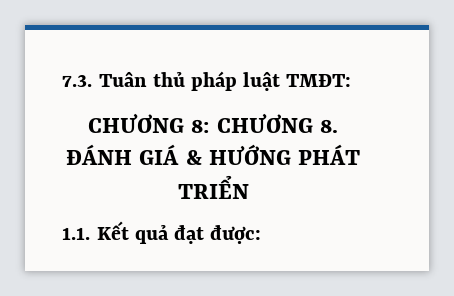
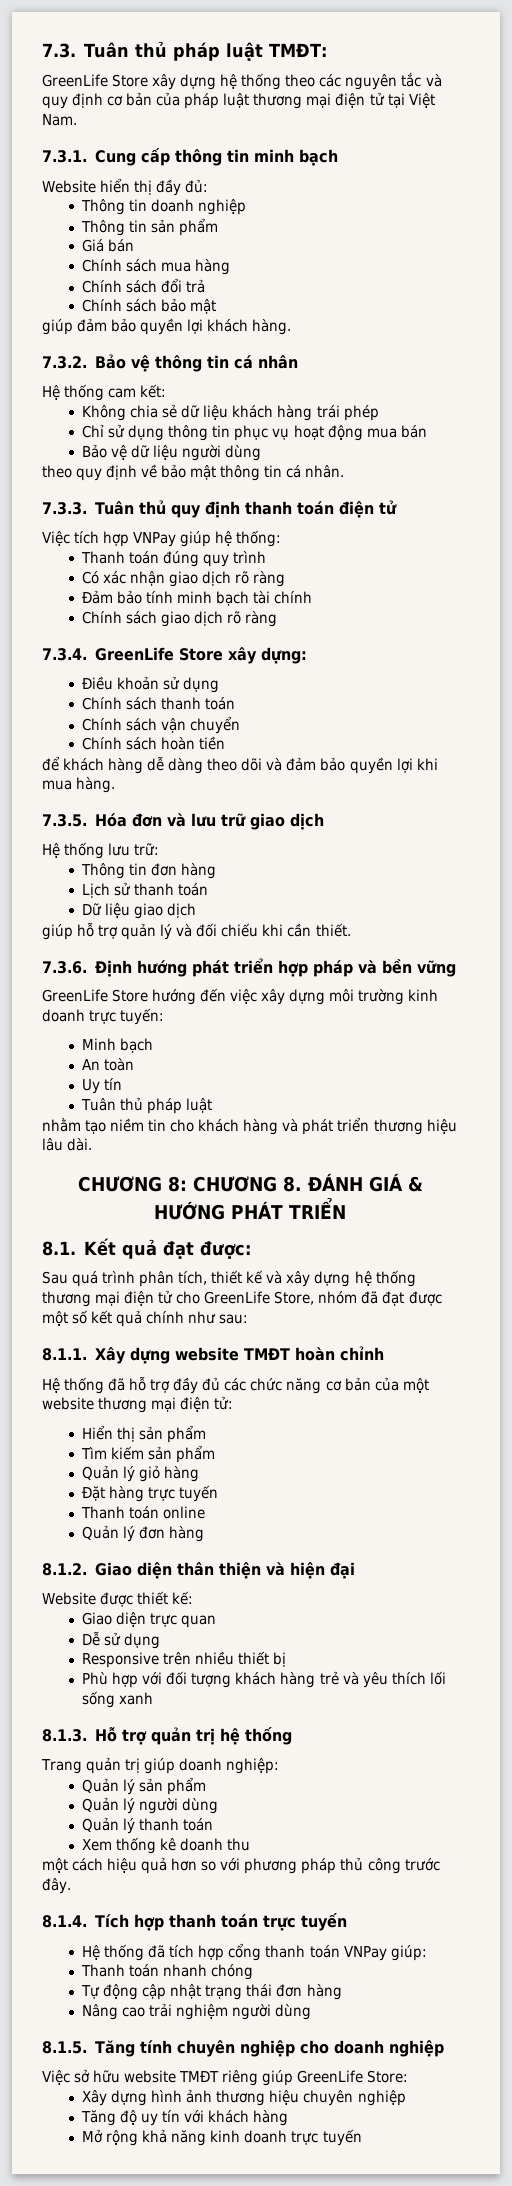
+ GreenLife Store xây dựng hệ thống theo các nguyên tắc và quy định cơ bản của pháp luật thương mại điện tử tại Việt Nam.
+ 7.3.1. Cung cấp thông tin minh bạch
+ Website hiển thị đầy đủ:
+ Thông tin doanh nghiệp
+ Thông tin sản phẩm
+ Giá bán
+ Chính sách mua hàng
+ Chính sách đổi trả
+ Chính sách bảo mật
+ giúp đảm bảo quyền lợi khách hàng.
+ 7.3.2. Bảo vệ thông tin cá nhân
+ Hệ thống cam kết:
+ Không chia sẻ dữ liệu khách hàng trái phép
+ Chỉ sử dụng thông tin phục vụ hoạt động mua bán
+ Bảo vệ dữ liệu người dùng
+ theo quy định về bảo mật thông tin cá nhân.
+ 7.3.3. Tuân thủ quy định thanh toán điện tử
+ Việc tích hợp VNPay giúp hệ thống:
+ Thanh toán đúng quy trình
+ Có xác nhận giao dịch rõ ràng
+ Đảm bảo tính minh bạch tài chính
+ Chính sách giao dịch rõ ràng
+ 7.3.4. GreenLife Store xây dựng:
+ Điều khoản sử dụng
+ Chính sách thanh toán
+ Chính sách vận chuyển
+ Chính sách hoàn tiền
+ để khách hàng dễ dàng theo dõi và đảm bảo quyền lợi khi mua hàng.
+ 7.3.5. Hóa đơn và lưu trữ giao dịch
+ Hệ thống lưu trữ:
+ Thông tin đơn hàng
+ Lịch sử thanh toán
+ Dữ liệu giao dịch
+ giúp hỗ trợ quản lý và đối chiếu khi cần thiết.
+ 7.3.6. Định hướng phát triển hợp pháp và bền vững
+ GreenLife Store hướng đến việc xây dựng môi trường kinh doanh trực tuyến:
+ Minh bạch
+ An toàn
+ Uy tín
+ Tuân thủ pháp luật
+ nhằm tạo niềm tin cho khách hàng và phát triển thương hiệu lâu dài.
- 1.1. Kết quả đạt được:
+ 8.1. Kết quả đạt được:
+ Sau quá trình phân tích, thiết kế và xây dựng hệ thống thương mại điện tử cho GreenLife Store, nhóm đã đạt được một số kết quả chính như sau:
+ 8.1.1. Xây dựng website TMĐT hoàn chỉnh
+ Hệ thống đã hỗ trợ đầy đủ các chức năng cơ bản của một website thương mại điện tử:
+ Hiển thị sản phẩm
+ Tìm kiếm sản phẩm
+ Quản lý giỏ hàng
+ Đặt hàng trực tuyến
+ Thanh toán online
+ Quản lý đơn hàng
+ 8.1.2. Giao diện thân thiện và hiện đại
+ Website được thiết kế:
+ Giao diện trực quan
+ Dễ sử dụng
+ Responsive trên nhiều thiết bị
+ Phù hợp với đối tượng khách hàng trẻ và yêu thích lối sống xanh
+ 8.1.3. Hỗ trợ quản trị hệ thống
+ Trang quản trị giúp doanh nghiệp:
+ Quản lý sản phẩm
+ Quản lý người dùng
+ Quản lý thanh toán
+ Xem thống kê doanh thu
+ một cách hiệu quả hơn so với phương pháp thủ công trước đây.
+ 8.1.4. Tích hợp thanh toán trực tuyến
+ Hệ thống đã tích hợp cổng thanh toán VNPay giúp:
+ Thanh toán nhanh chóng
+ Tự động cập nhật trạng thái đơn hàng
+ Nâng cao trải nghiệm người dùng
+ 8.1.5. Tăng tính chuyên nghiệp cho doanh nghiệp
+ Việc sở hữu website TMĐT riêng giúp GreenLife Store:
+ Xây dựng hình ảnh thương hiệu chuyên nghiệp
+ Tăng độ uy tín với khách hàng
+ Mở rộng khả năng kinh doanh trực tuyến

